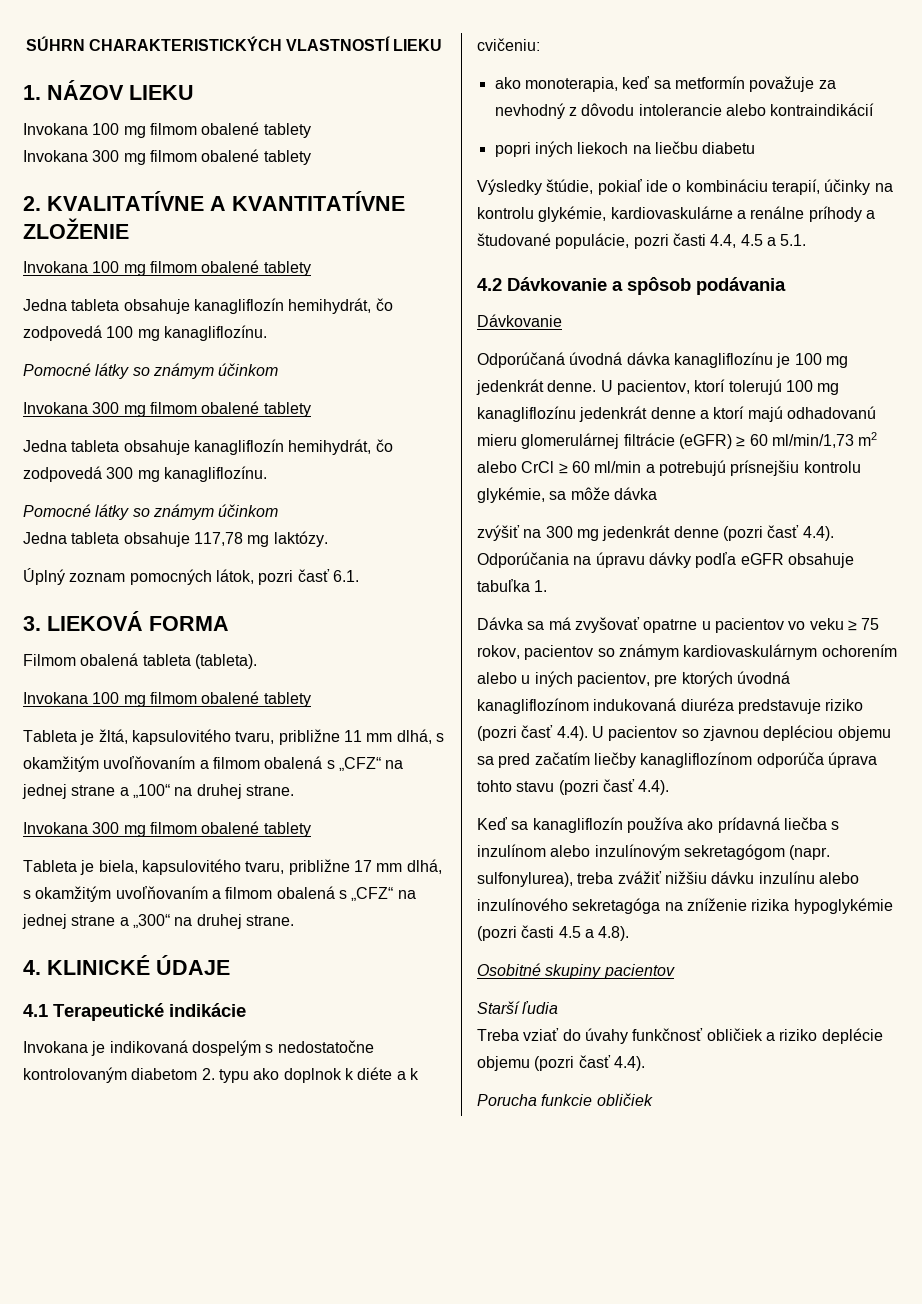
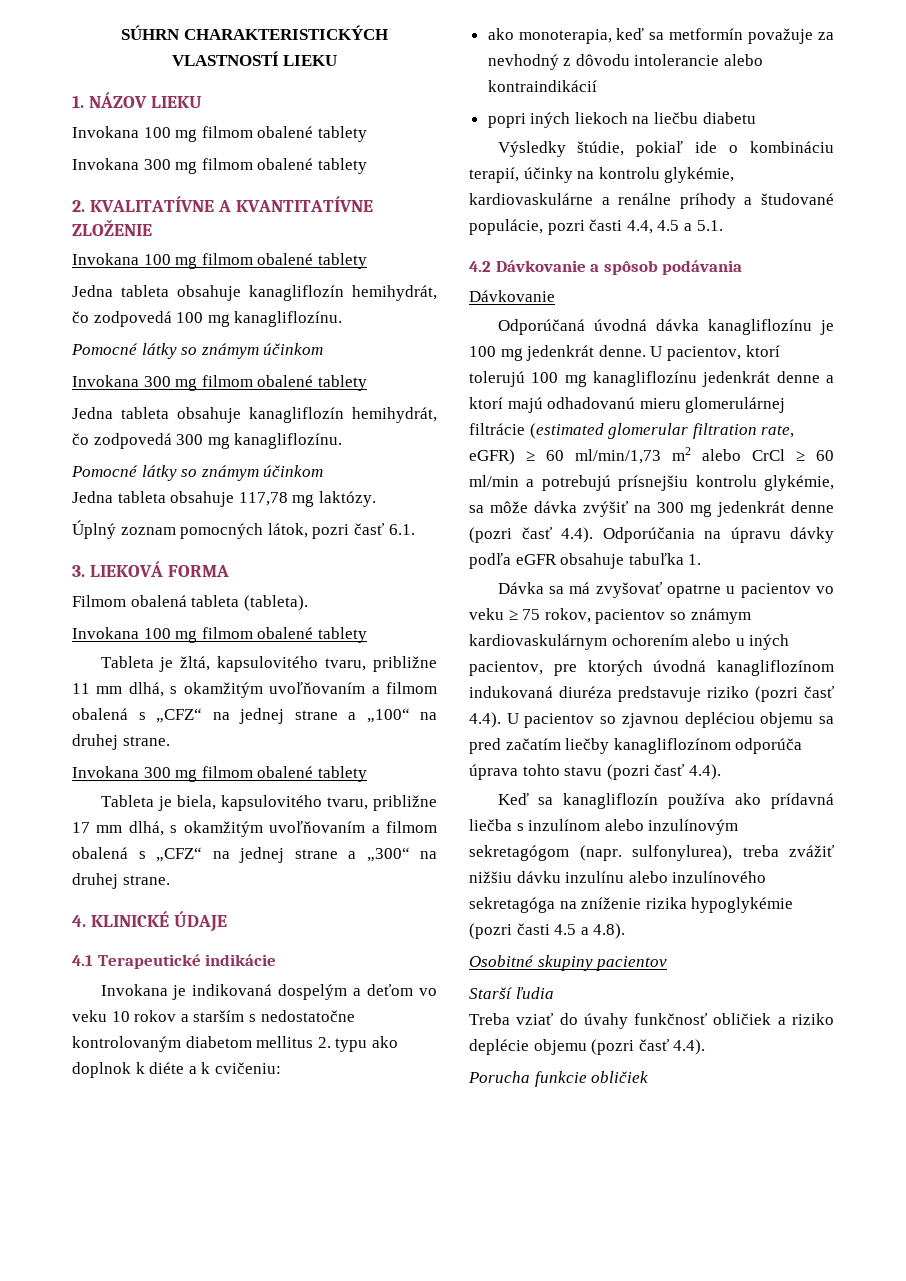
- Invokana je indikovaná dospelým s nedostatočne kontrolovaným diabetom 2. typu ako doplnok k diéte a k cvičeniu:
+ Invokana je indikovaná dospelým a deťom vo veku 10 rokov a starším s nedostatočne kontrolovaným diabetom mellitus 2. typu ako doplnok k diéte a k cvičeniu:
- U pacientov, ktorí tolerujú 100 mg kanagliflozínu jedenkrát denne a ktorí majú odhadovanú mieru glomerulárnej filtrácie (eGFR) ≥ 60 ml/min/1,73 m2 alebo CrCl ≥ 60 ml/min a potrebujú prísnejšiu kontrolu glykémie, sa môže dávka
- zvýšiť na 300 mg jedenkrát denne (pozri časť 4.4). Odporúčania na úpravu dávky podľa eGFR obsahuje tabuľka 1.
+ U pacientov, ktorí tolerujú 100 mg kanagliflozínu jedenkrát denne a ktorí majú odhadovanú mieru glomerulárnej filtrácie (estimated glomerular filtration rate, eGFR) ≥ 60 ml/min/1,73 m2 alebo CrCl ≥ 60 ml/min a potrebujú prísnejšiu kontrolu glykémie, sa môže dávka zvýšiť na 300 mg jedenkrát denne (pozri časť 4.4). Odporúčania na úpravu dávky podľa eGFR obsahuje tabuľka 1.

